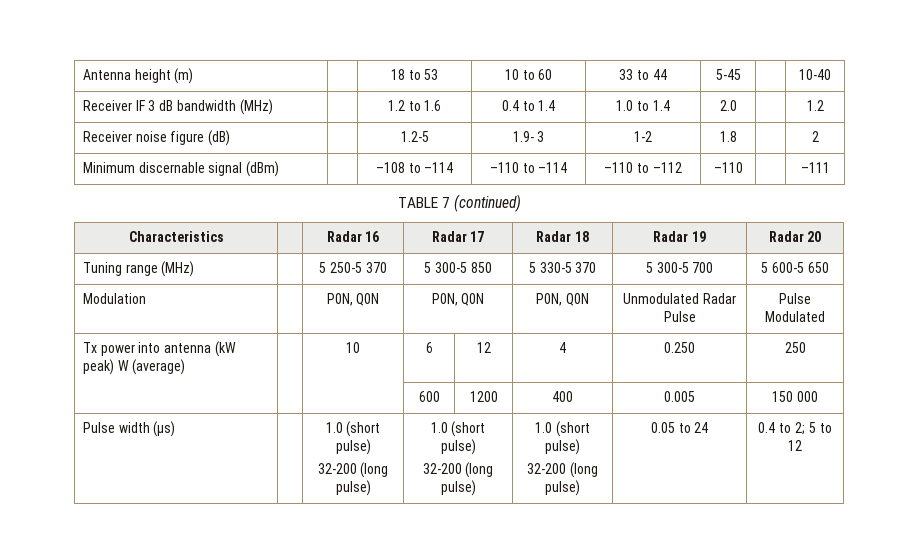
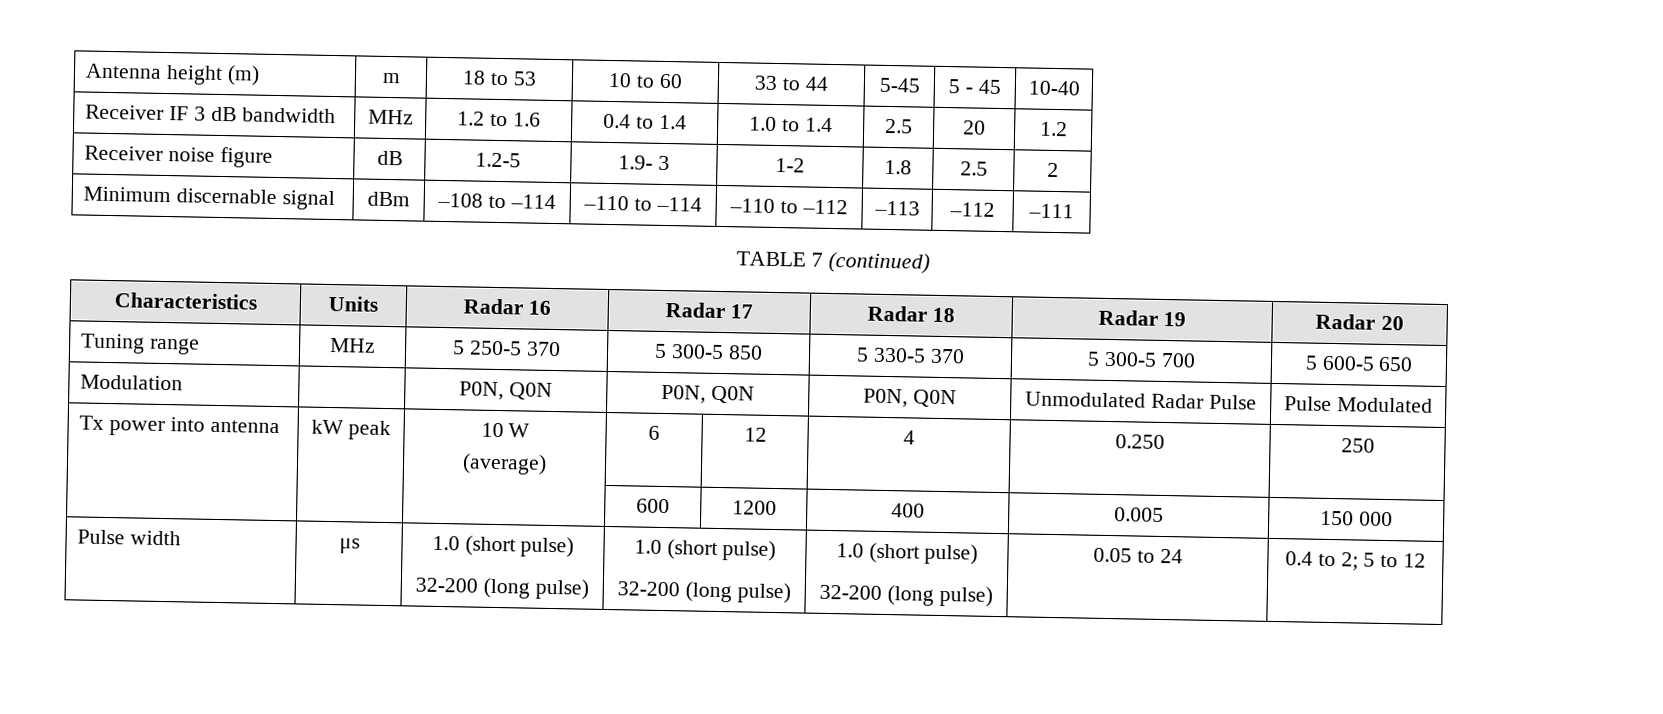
- Antenna height (m) | | 18 to 53 | 10 to 60 | 33 to 44 | 5-45 | | 10-40
+ Antenna height (m) | m | 18 to 53 | 10 to 60 | 33 to 44 | 5-45 | 5 - 45 | 10-40
- Receiver IF 3 dB bandwidth (MHz) | | 1.2 to 1.6 | 0.4 to 1.4 | 1.0 to 1.4 | 2.0 | | 1.2
+ Receiver IF 3 dB bandwidth | MHz | 1.2 to 1.6 | 0.4 to 1.4 | 1.0 to 1.4 | 2.5 | 20 | 1.2
- Receiver noise figure (dB) | | 1.2-5 | 1.9- 3 | 1-2 | 1.8 | | 2
+ Receiver noise figure | dB | 1.2-5 | 1.9- 3 | 1-2 | 1.8 | 2.5 | 2
- Minimum discernable signal (dBm) | | –108 to –114 | –110 to –114 | –110 to –112 | –110 | | –111
+ Minimum discernable signal | dBm | –108 to –114 | –110 to –114 | –110 to –112 | –113 | –112 | –111
- Characteristics | | Radar 16 | Radar 17 | Radar 18 | Radar 19 | Radar 20
+ Characteristics | Units | Radar 16 | Radar 17 | Radar 18 | Radar 19 | Radar 20
- Tuning range (MHz) | | 5 250-5 370 | 5 300-5 850 | 5 330-5 370 | 5 300-5 700 | 5 600-5 650
+ Tuning range | MHz | 5 250-5 370 | 5 300-5 850 | 5 330-5 370 | 5 300-5 700 | 5 600-5 650
- Tx power into antenna (kW peak) W (average) | | 10 | 6 | 12 | 4 | 0.250 | 250
+ Tx power into antenna | kW peak | 10 W
+ (average) | 6 | 12 | 4 | 0.250 | 250
- Pulse width (μs) | | 1.0 (short pulse)
+ Pulse width | μs | 1.0 (short pulse)

